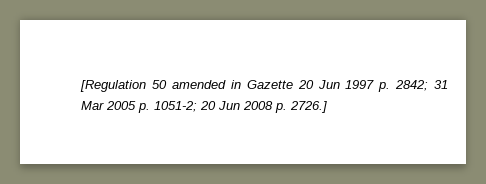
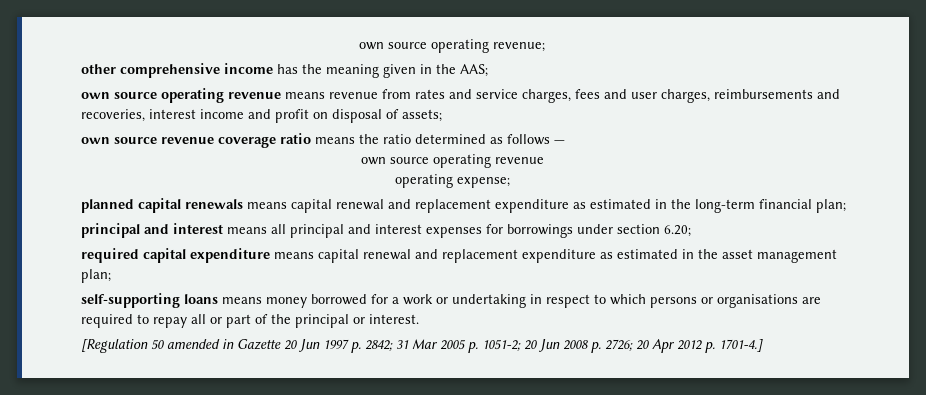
+ own source operating revenue;
+ other comprehensive income has the meaning given in the AAS;
+ own source operating revenue means revenue from rates and service charges, fees and user charges, reimbursements and recoveries, interest income and profit on disposal of assets;
+ own source revenue coverage ratio means the ratio determined as follows —
+ own source operating revenue
+ operating expense;
+ planned capital renewals means capital renewal and replacement expenditure as estimated in the long-term financial plan;
+ principal and interest means all principal and interest expenses for borrowings under section 6.20;
+ required capital expenditure means capital renewal and replacement expenditure as estimated in the asset management plan;
+ self-supporting loans means money borrowed for a work or undertaking in respect to which persons or organisations are required to repay all or part of the principal or interest.
- [Regulation 50 amended in Gazette 20 Jun 1997 p. 2842; 31 Mar 2005 p. 1051-2; 20 Jun 2008 p. 2726.]
+ [Regulation 50 amended in Gazette 20 Jun 1997 p. 2842; 31 Mar 2005 p. 1051-2; 20 Jun 2008 p. 2726; 20 Apr 2012 p. 1701-4.]

